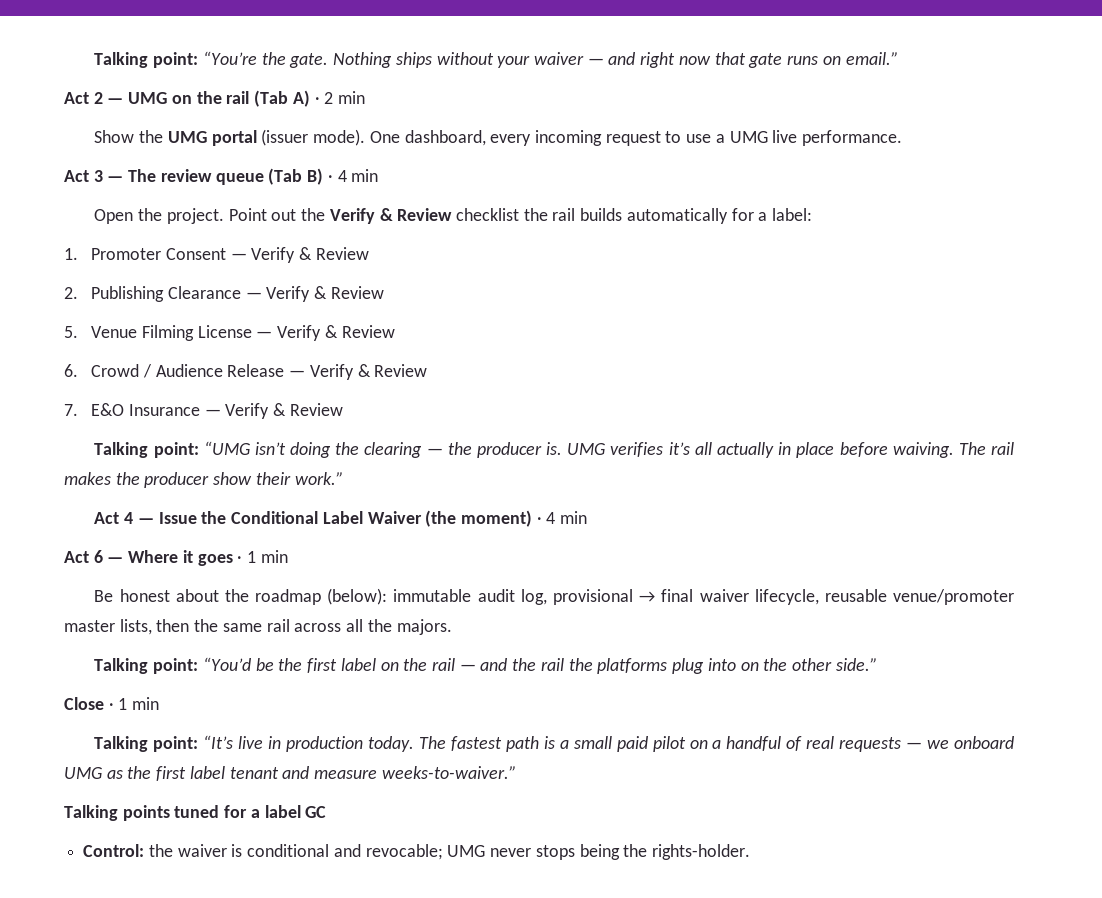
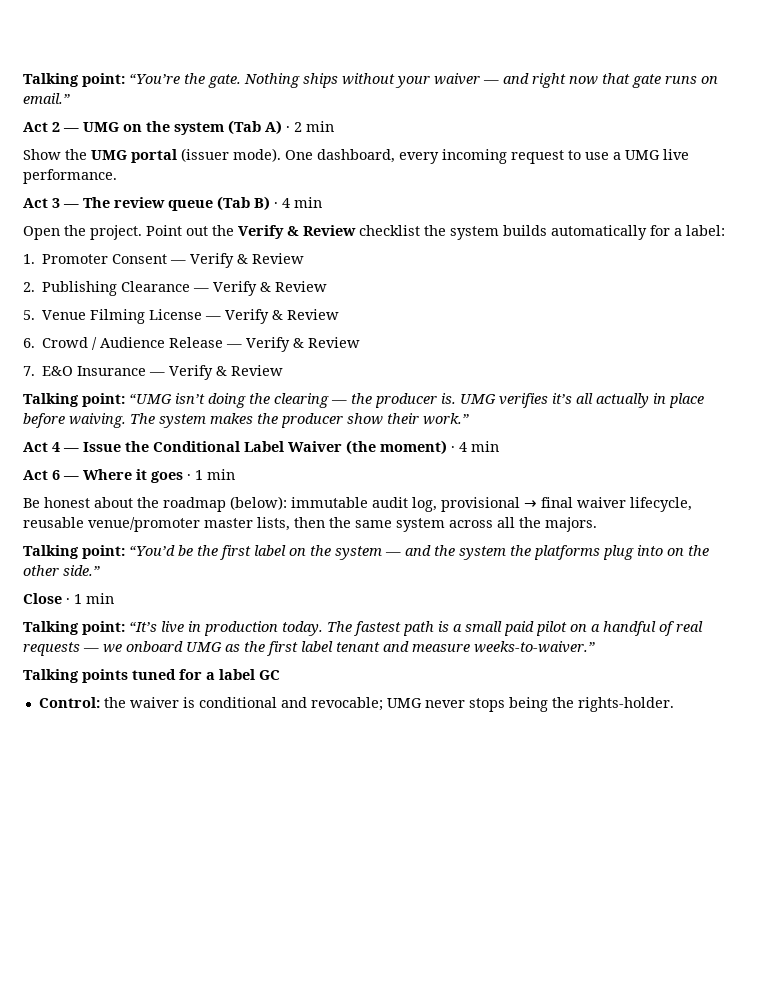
- Act 2 — UMG on the rail (Tab A) · 2 min
+ Act 2 — UMG on the system (Tab A) · 2 min
- Point out the Verify & Review checklist the rail builds automatically for a label:
+ Point out the Verify & Review checklist the system builds automatically for a label:
- The rail makes the producer show their work.”
+ The system makes the producer show their work.”
- Be honest about the roadmap (below): immutable audit log, provisional → final waiver lifecycle, reusable venue/promoter master lists, then the same rail across all the majors.
+ Be honest about the roadmap (below): immutable audit log, provisional → final waiver lifecycle, reusable venue/promoter master lists, then the same system across all the majors.
- Talking point: “You’d be the first label on the rail — and the rail the platforms plug into on the other side.”
+ Talking point: “You’d be the first label on the system — and the system the platforms plug into on the other side.”

